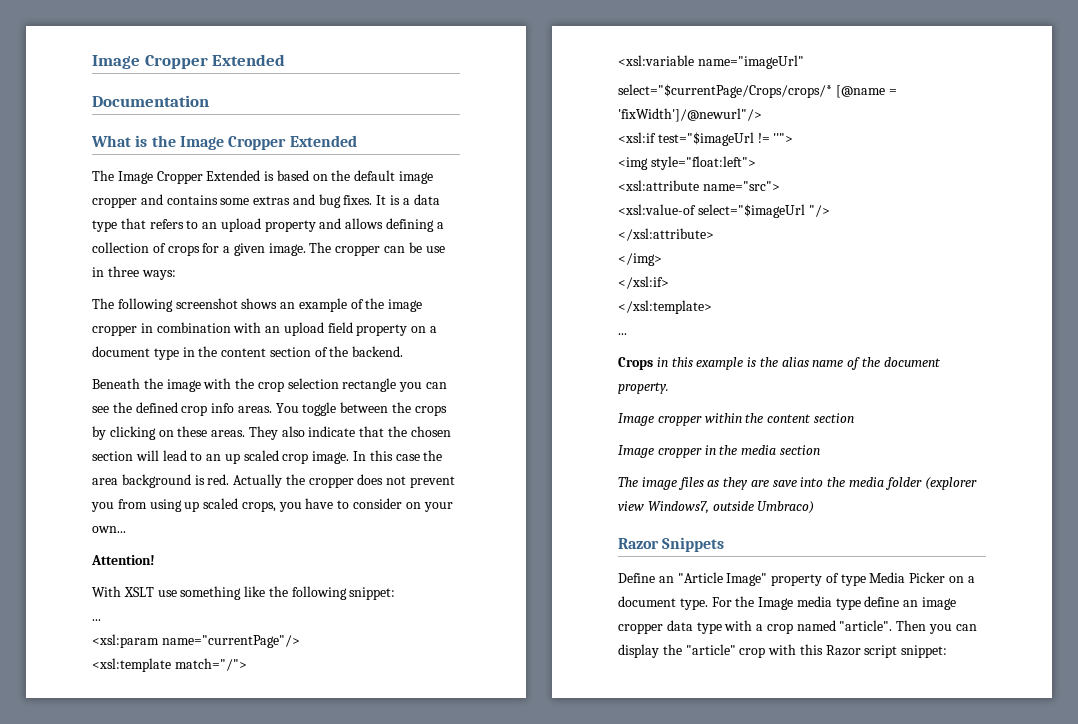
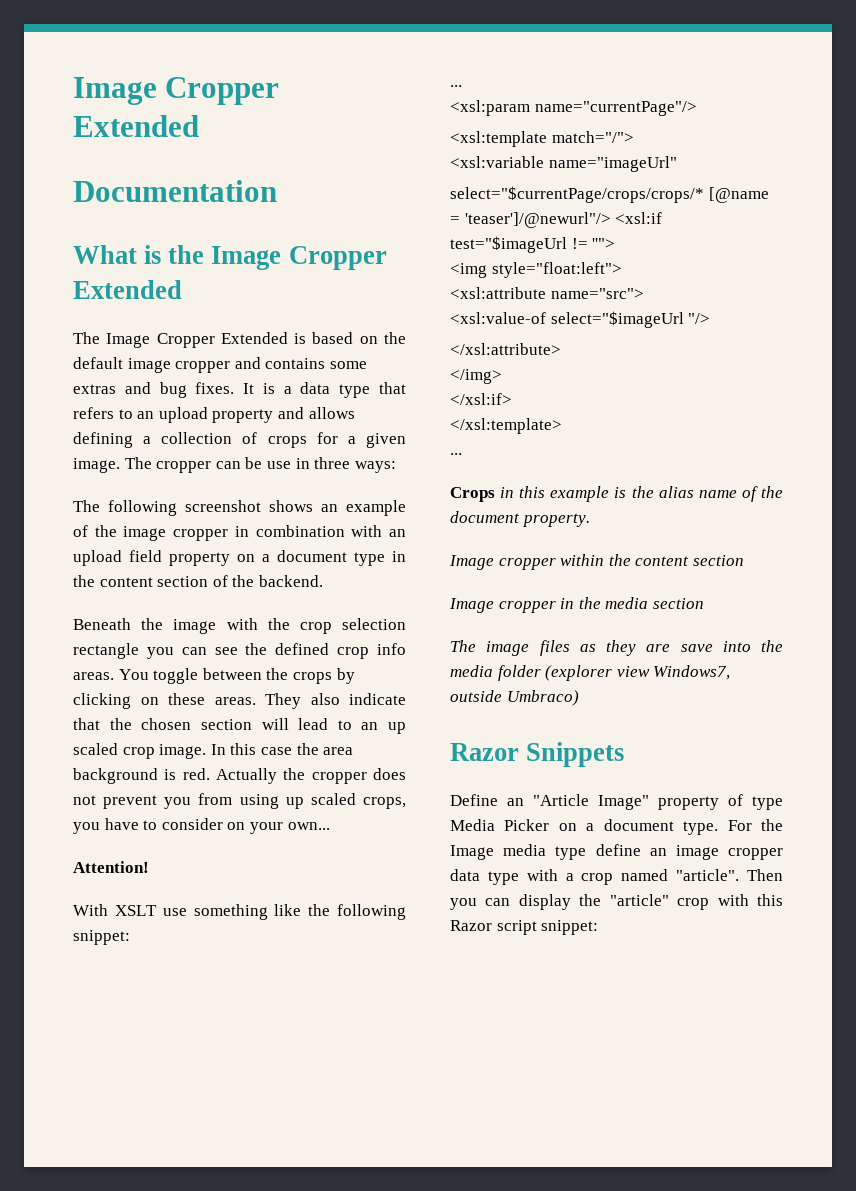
- select="$currentPage/Crops/crops/* [@name = 'fixWidth']/@newurl"/>
- <xsl:if test="$imageUrl != ''">
+ select="$currentPage/crops/crops/* [@name = 'teaser']/@newurl"/> <xsl:if test="$imageUrl != ''">

